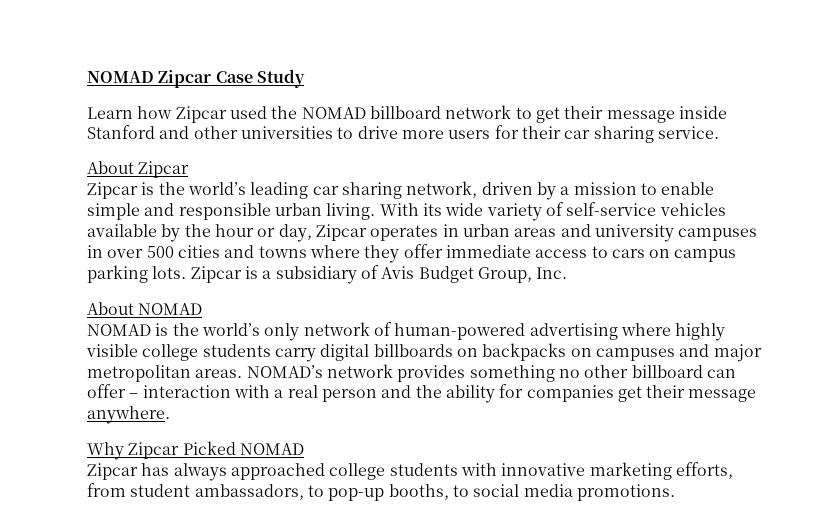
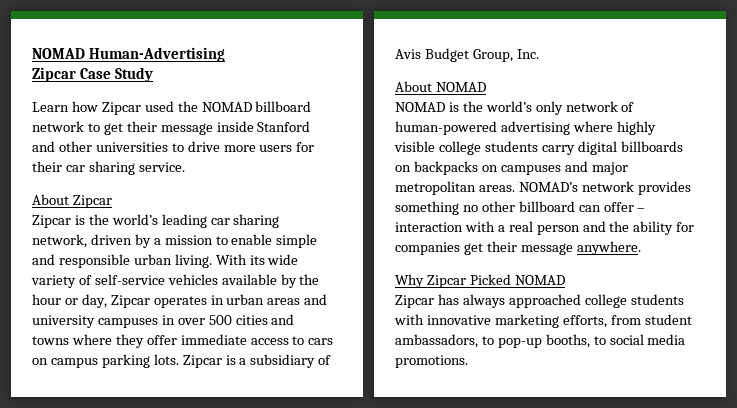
- NOMAD Zipcar Case Study
+ NOMAD Human-Advertising
+ Zipcar Case Study

